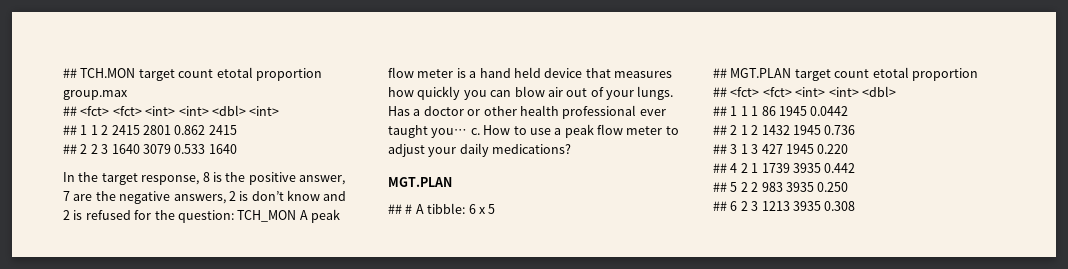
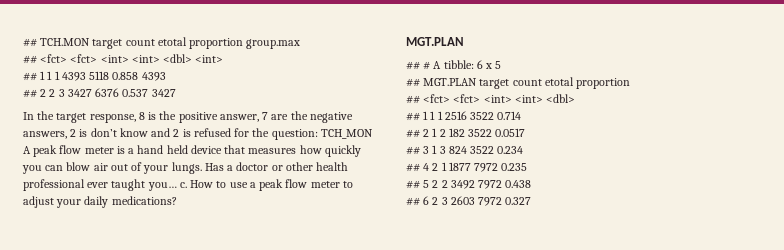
- ## 1 1 2 2415 2801 0.862 2415
+ ## 1 1 1 4393 5118 0.858 4393
- ## 2 2 3 1640 3079 0.533 1640
+ ## 2 2 3 3427 6376 0.537 3427
- ## 1 1 1 86 1945 0.0442
+ ## 1 1 1 2516 3522 0.714
- ## 2 1 2 1432 1945 0.736
+ ## 2 1 2 182 3522 0.0517
- ## 3 1 3 427 1945 0.220
+ ## 3 1 3 824 3522 0.234
- ## 4 2 1 1739 3935 0.442
+ ## 4 2 1 1877 7972 0.235
- ## 5 2 2 983 3935 0.250
+ ## 5 2 2 3492 7972 0.438
- ## 6 2 3 1213 3935 0.308
+ ## 6 2 3 2603 7972 0.327

